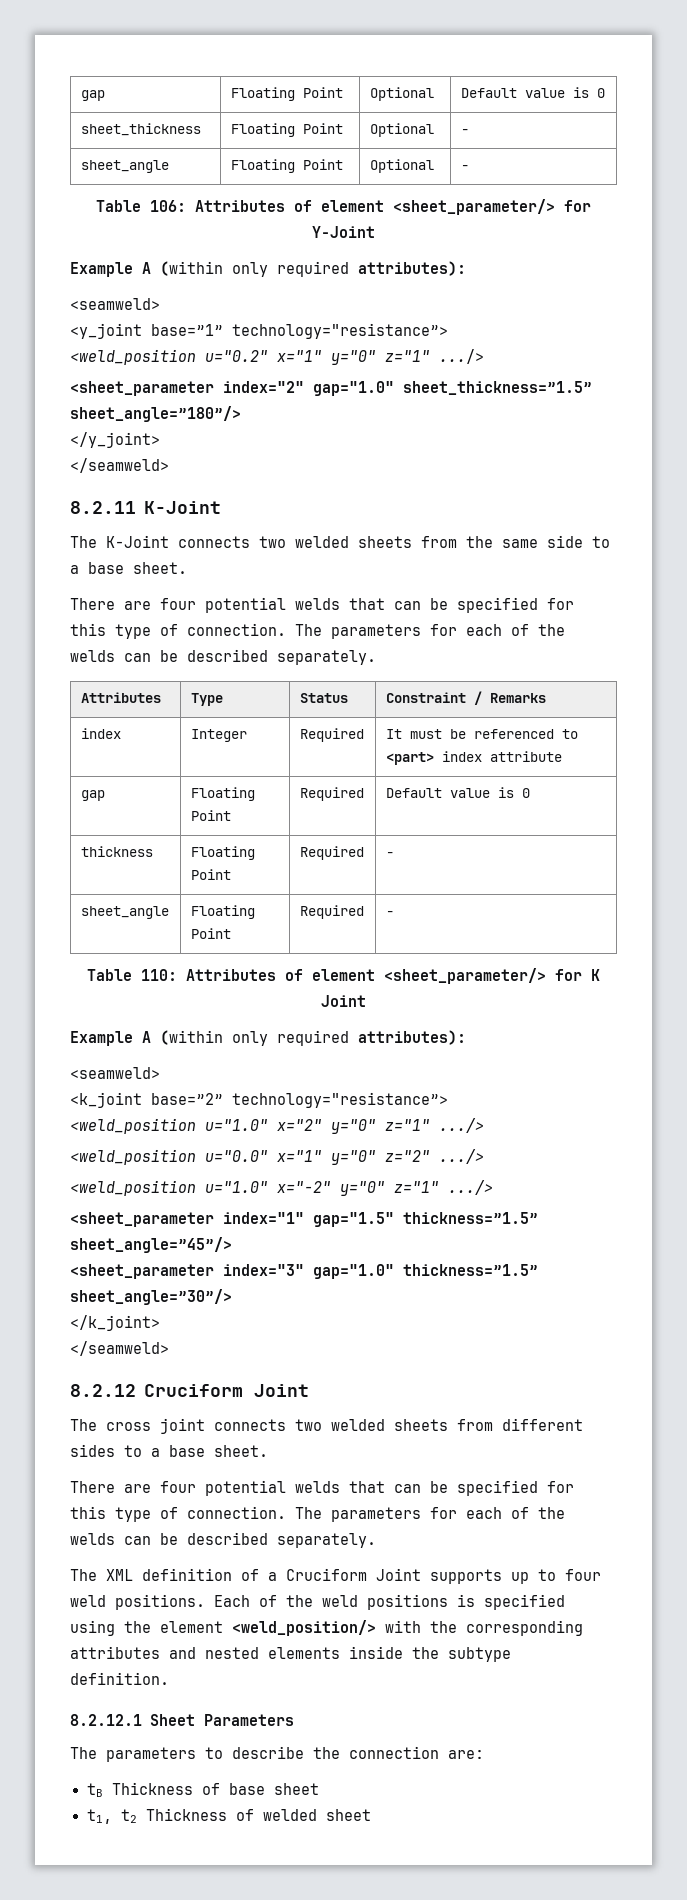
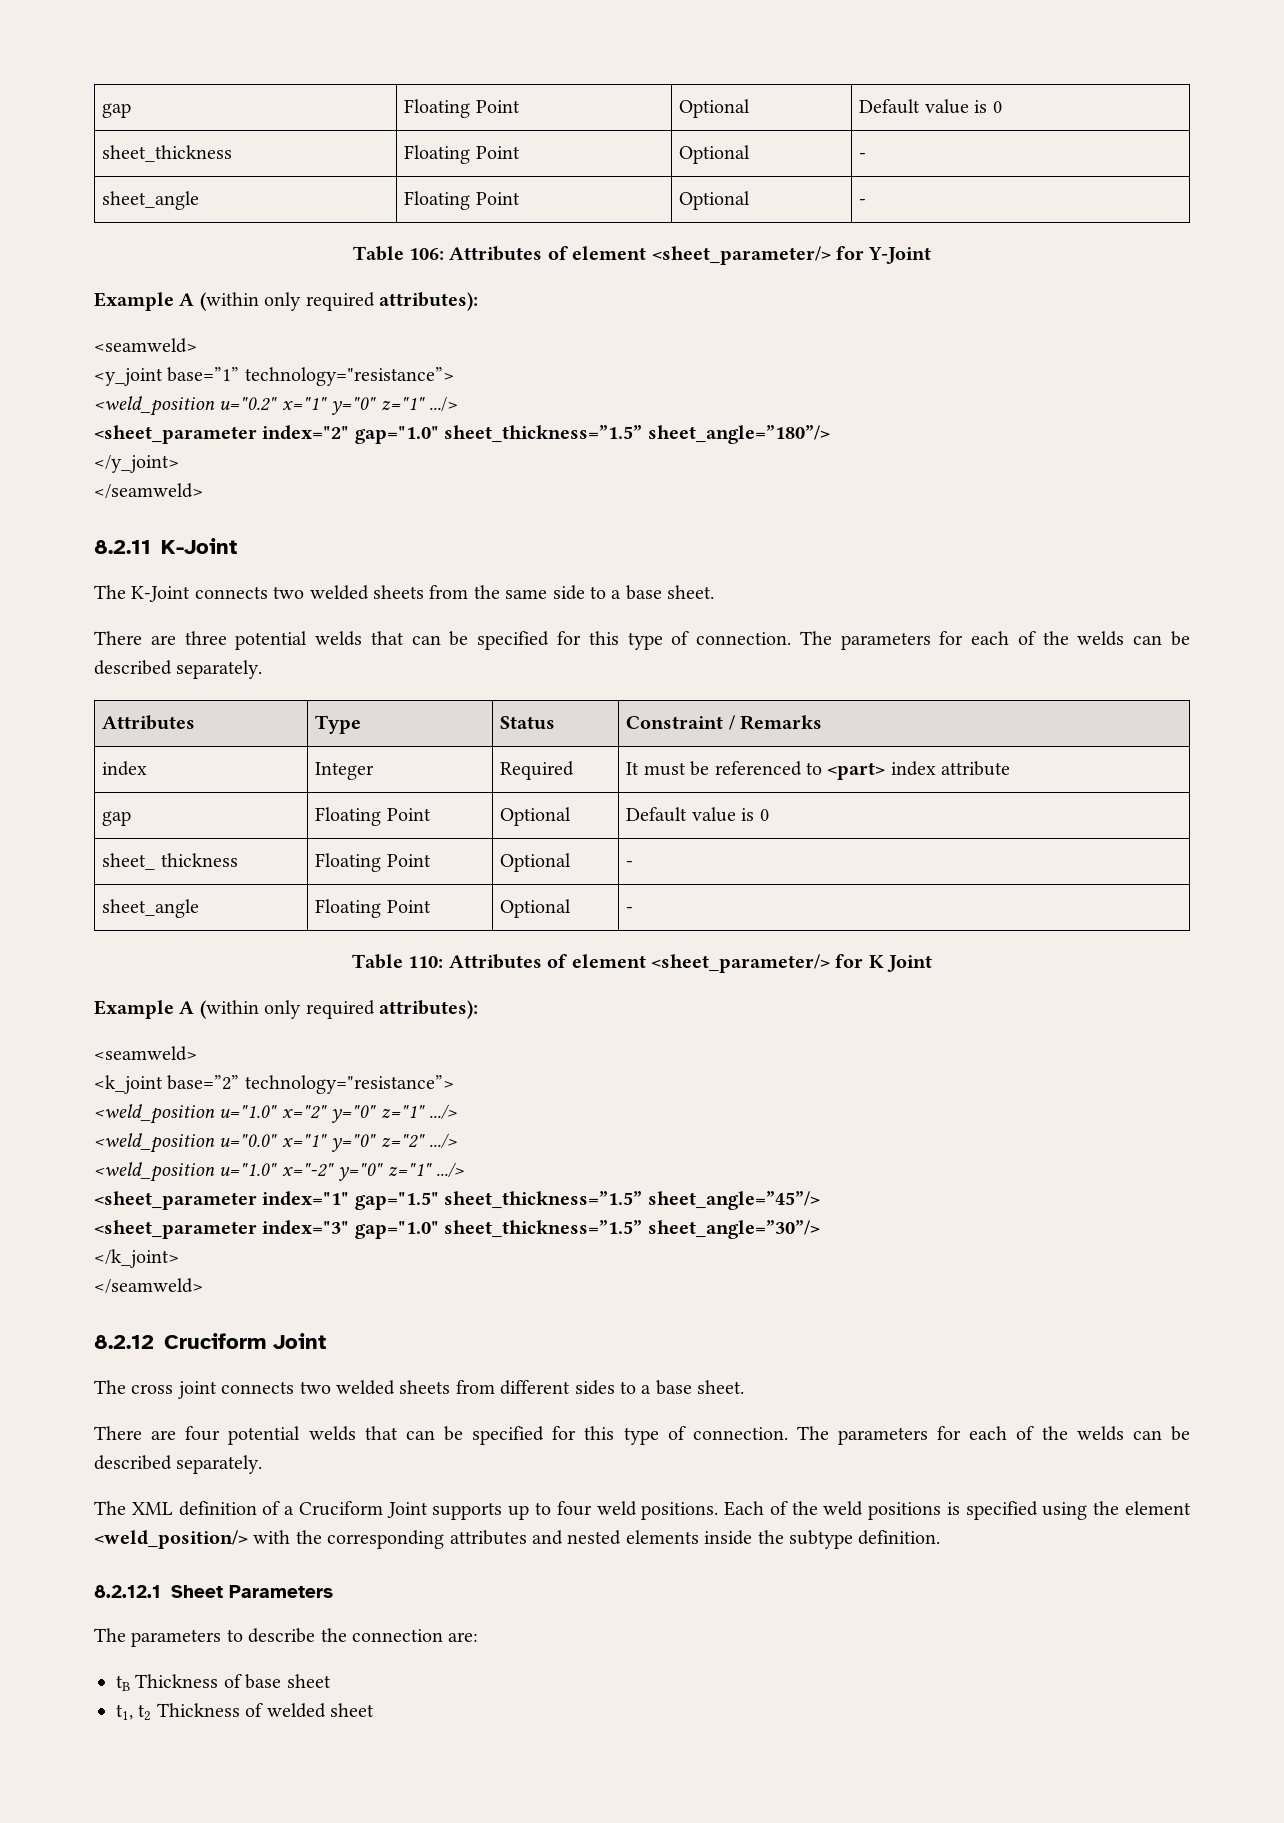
  The K-Joint connects two welded sheets from the same side to a base sheet.
- There are four potential welds that can be specified for this type of connection.
+ There are three potential welds that can be specified for this type of connection.
  index | Integer | Required | It must be referenced to <part> index attribute
- gap | Floating Point | Required | Default value is 0
- thickness | Floating Point | Required | -
- sheet_angle | Floating Point | Required | -
+ gap | Floating Point | Optional | Default value is 0
+ sheet_ thickness | Floating Point | Optional | -
+ sheet_angle | Floating Point | Optional | -
- <sheet_parameter index="1" gap="1.5" thickness=”1.5” sheet_angle=”45”/>
+ <sheet_parameter index="1" gap="1.5" sheet_thickness=”1.5” sheet_angle=”45”/>
- <sheet_parameter index="3" gap="1.0" thickness=”1.5” sheet_angle=”30”/>
+ <sheet_parameter index="3" gap="1.0" sheet_thickness=”1.5” sheet_angle=”30”/>

